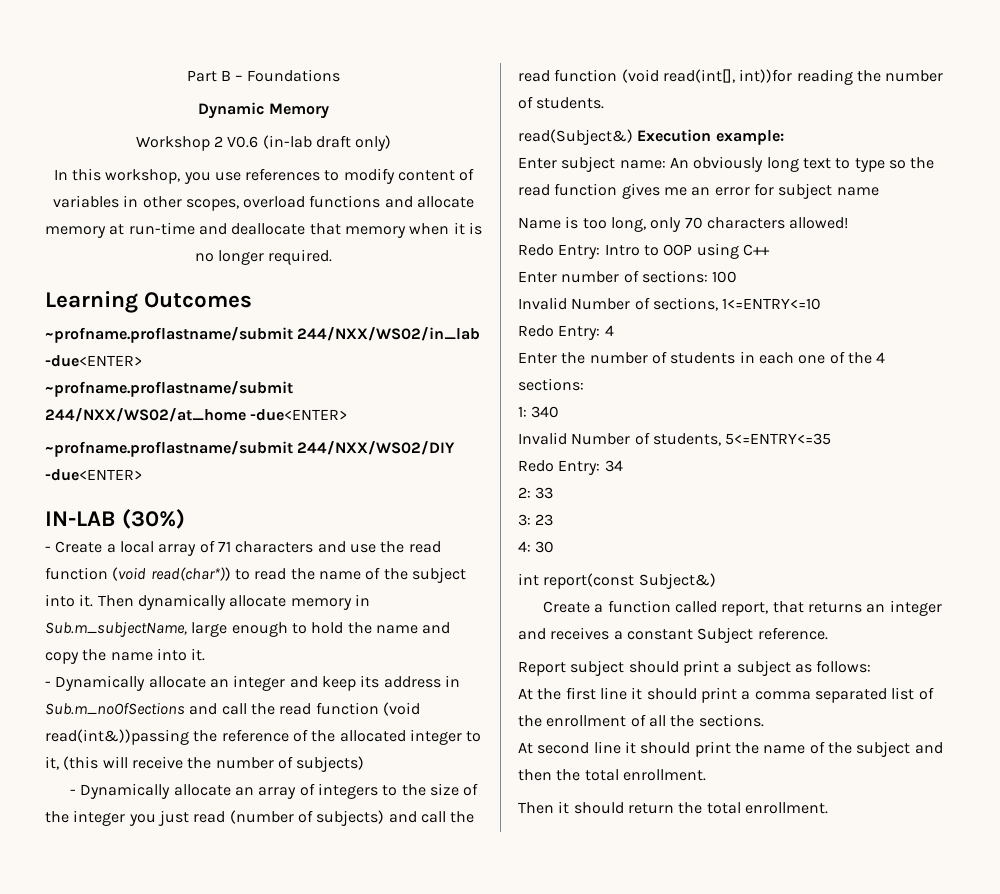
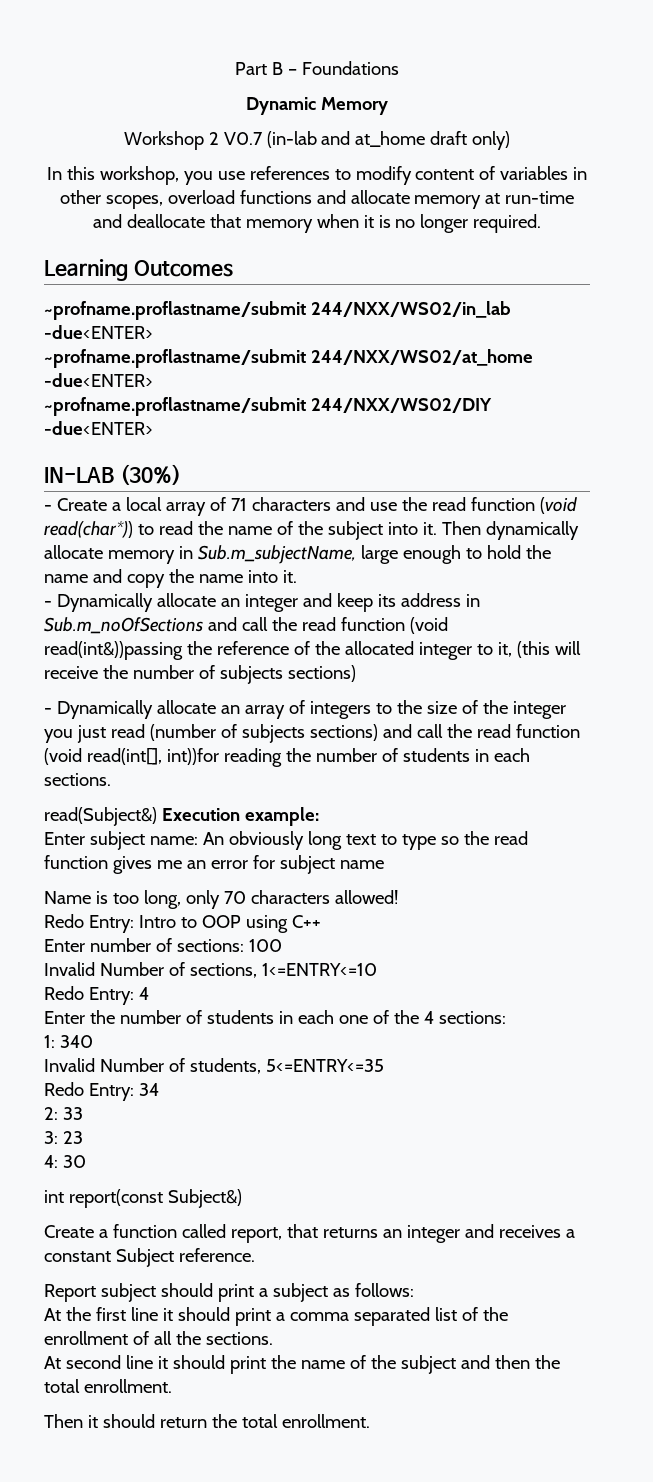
- Workshop 2 V0.6 (in-lab draft only)
+ Workshop 2 V0.7 (in-lab and at_home draft only)
- - Dynamically allocate an integer and keep its address in Sub.m_noOfSections and call the read function (void read(int&))passing the reference of the allocated integer to it, (this will receive the number of subjects)
+ - Dynamically allocate an integer and keep its address in Sub.m_noOfSections and call the read function (void read(int&))passing the reference of the allocated integer to it, (this will receive the number of subjects sections)
- - Dynamically allocate an array of integers to the size of the integer you just read (number of subjects) and call the read function (void read(int[], int))for reading the number of students.
+ - Dynamically allocate an array of integers to the size of the integer you just read (number of subjects sections) and call the read function (void read(int[], int))for reading the number of students in each sections.

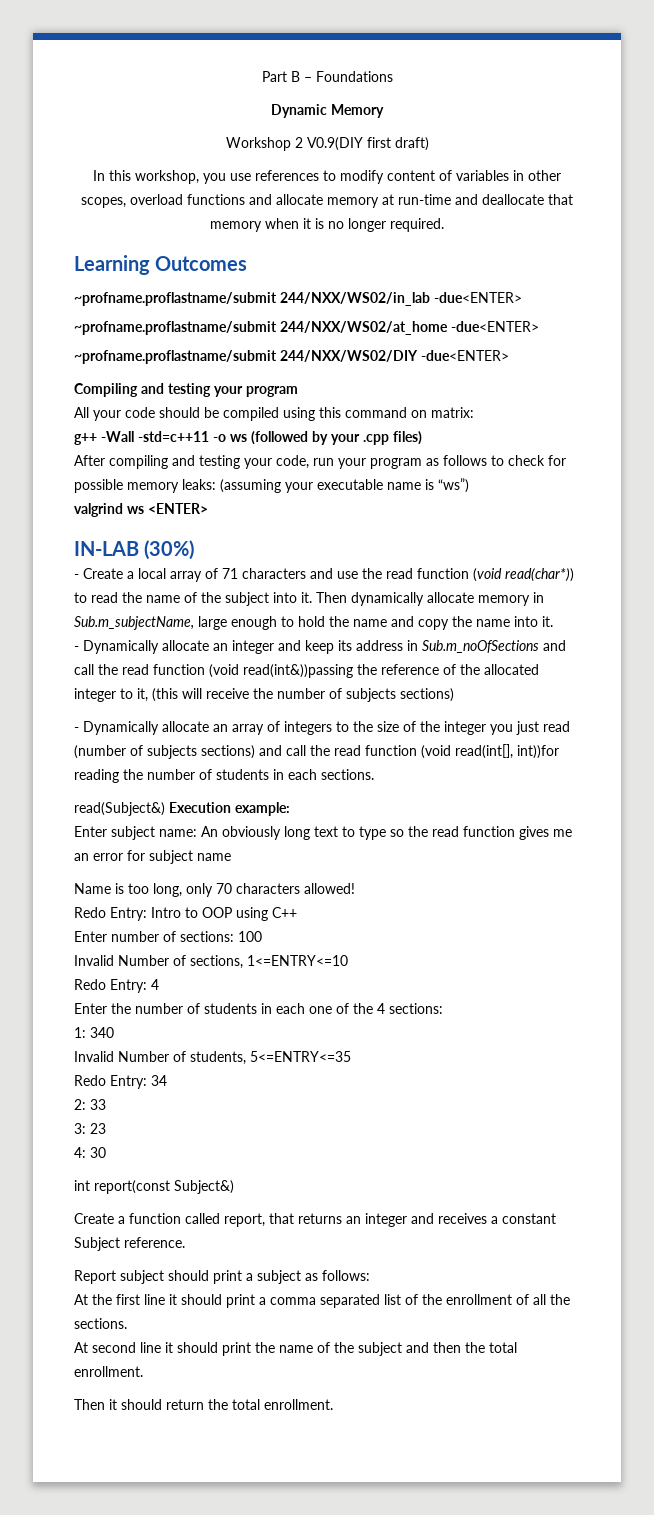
- Workshop 2 V0.7 (in-lab and at_home draft only)
+ Workshop 2 V0.9(DIY first draft)
+ Compiling and testing your program
+ All your code should be compiled using this command on matrix:
+ g++ -Wall -std=c++11 -o ws (followed by your .cpp files)
+ After compiling and testing your code, run your program as follows to check for possible memory leaks: (assuming your executable name is “ws”)
+ valgrind ws <ENTER>

